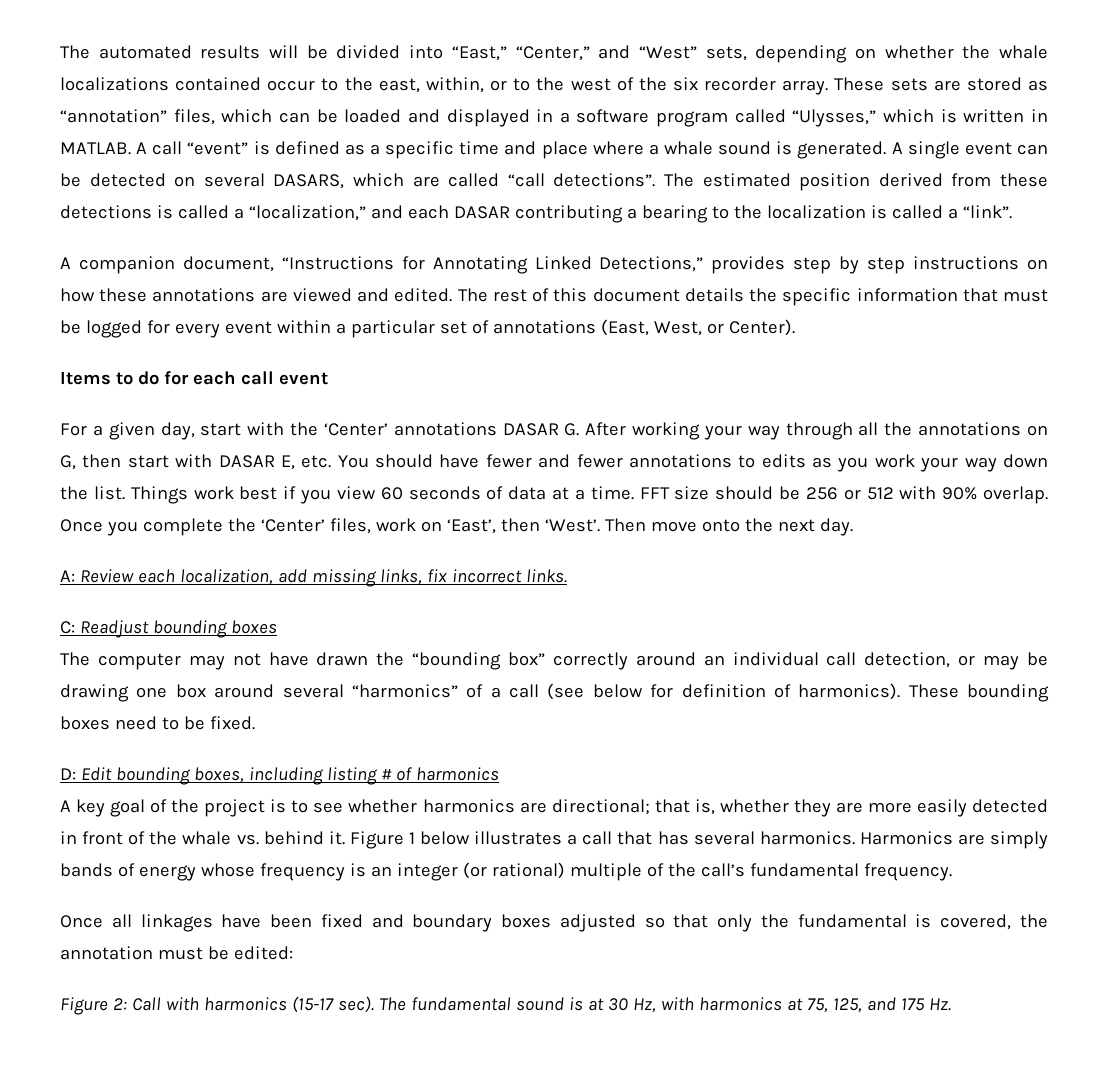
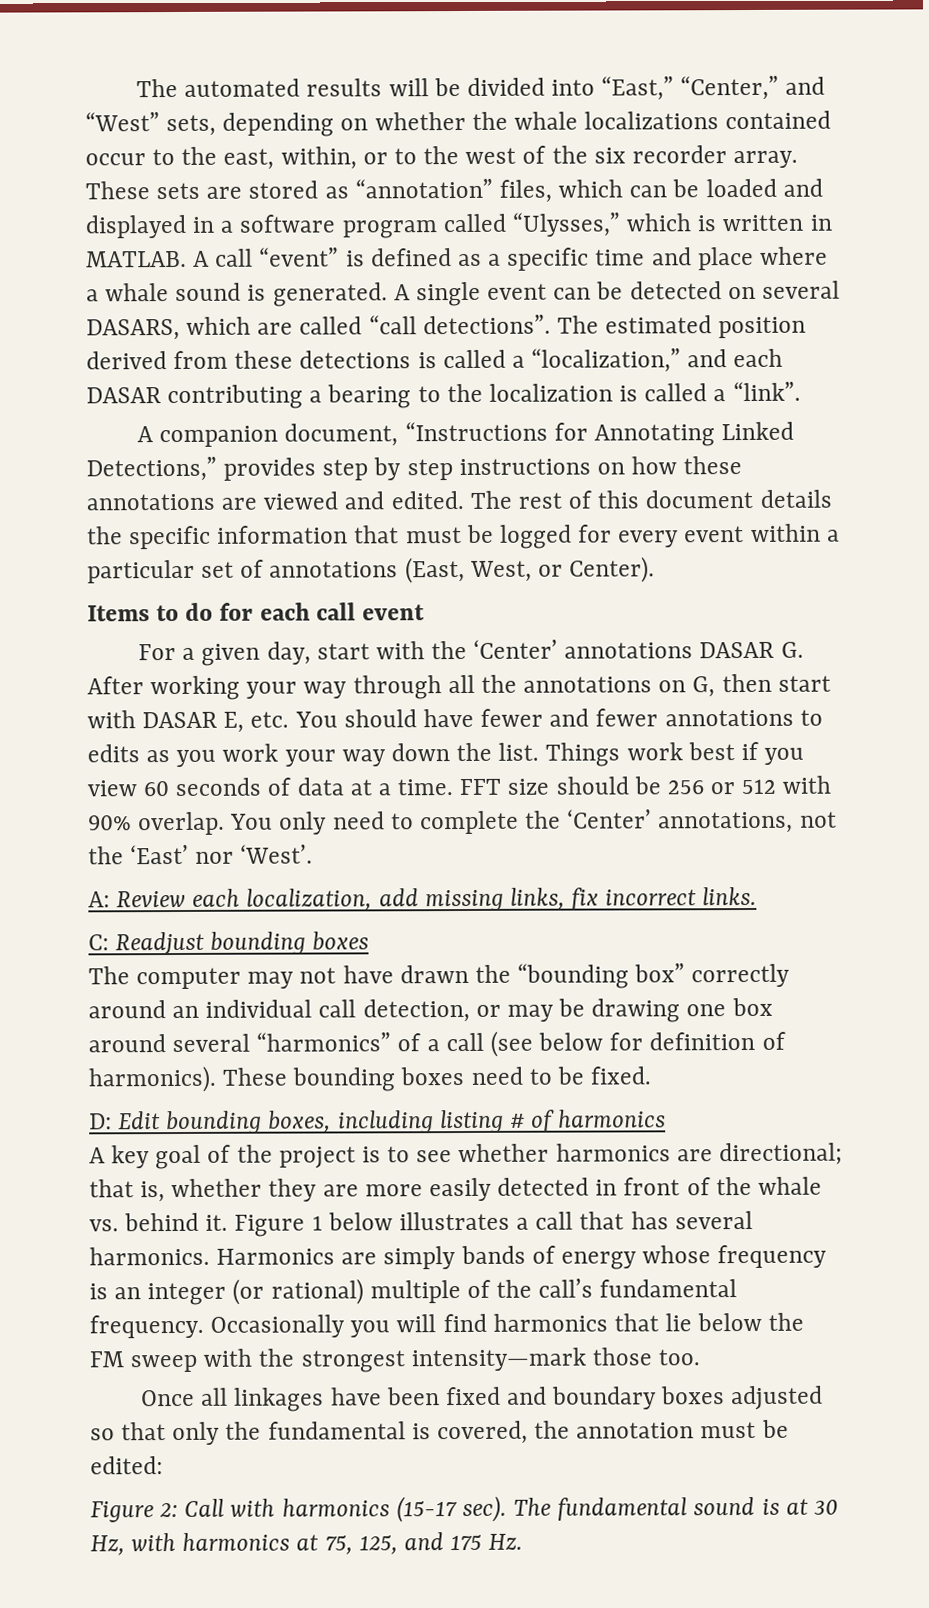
- Once you complete the ‘Center’ files, work on ‘East’, then ‘West’. Then move onto the next day.
+ You only need to complete the ‘Center’ annotations, not the ‘East’ nor ‘West’.
+ Occasionally you will find harmonics that lie below the FM sweep with the strongest intensity—mark those too.

